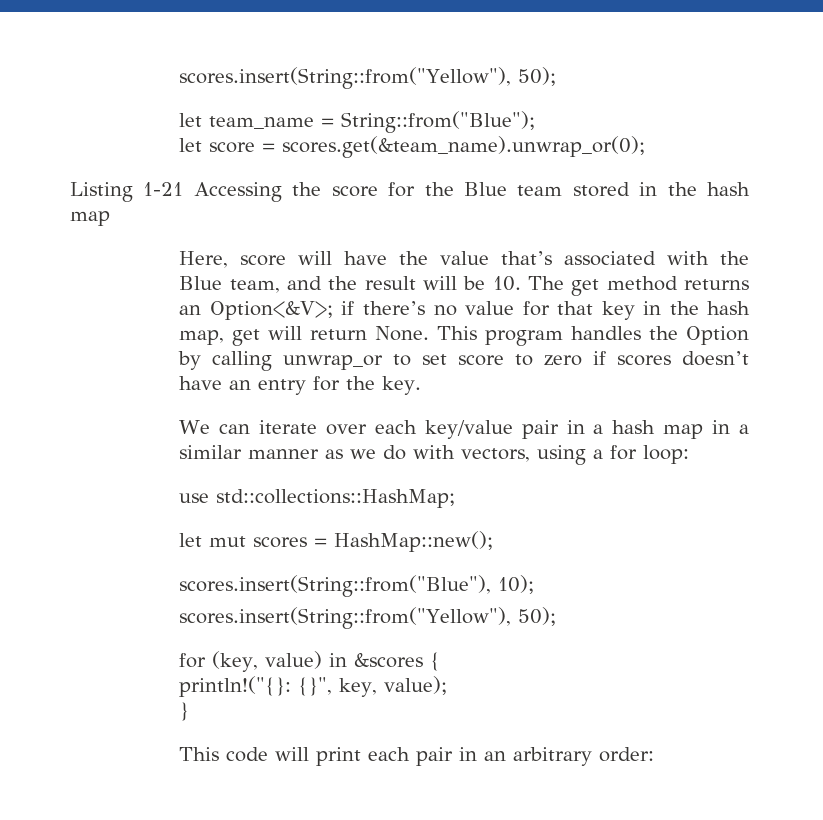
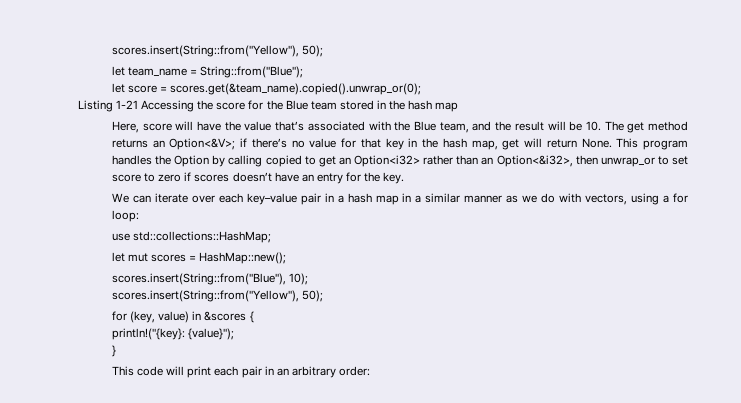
- let score = scores.get(&team_name).unwrap_or(0);
+ let score = scores.get(&team_name).copied().unwrap_or(0);
- This program handles the Option by calling unwrap_or to set score to zero if scores doesn’t have an entry for the key.
+ This program handles the Option by calling copied to get an Option<i32> rather than an Option<&i32>, then unwrap_or to set score to zero if scores doesn’t have an entry for the key.
- We can iterate over each key/value pair in a hash map in a similar manner as we do with vectors, using a for loop:
+ We can iterate over each key–value pair in a hash map in a similar manner as we do with vectors, using a for loop:
- println!("{}: {}", key, value);
+ println!("{key}: {value}");

